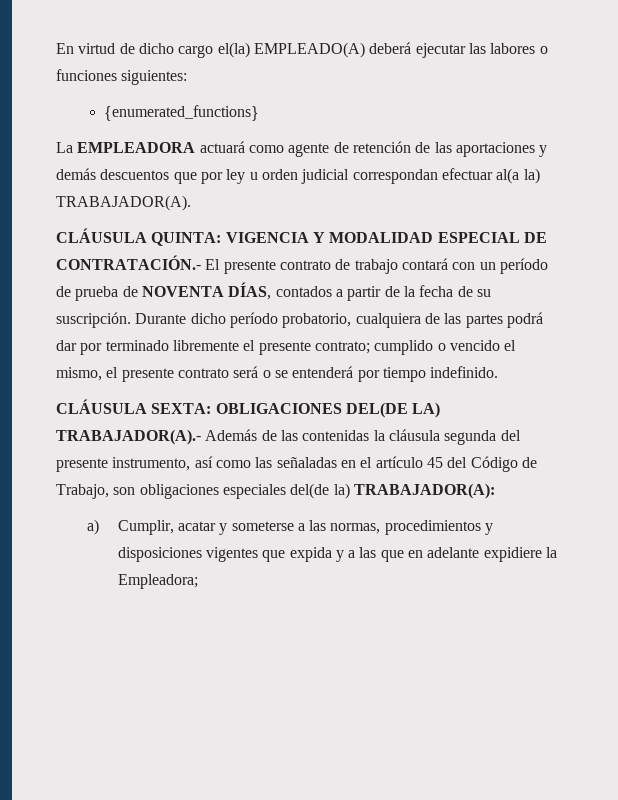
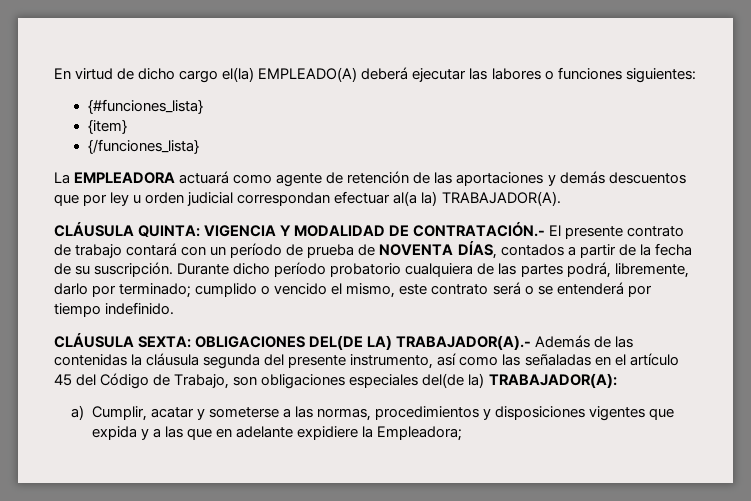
- {enumerated_functions}
+ {#funciones_lista}
+ {item}
+ {/funciones_lista}
- CLÁUSULA QUINTA: VIGENCIA Y MODALIDAD ESPECIAL DE CONTRATACIÓN.- El presente contrato de trabajo contará con un período de prueba de NOVENTA DÍAS, contados a partir de la fecha de su suscripción.
+ CLÁUSULA QUINTA: VIGENCIA Y MODALIDAD DE CONTRATACIÓN.- El presente contrato de trabajo contará con un período de prueba de NOVENTA DÍAS, contados a partir de la fecha de su suscripción.
- Durante dicho período probatorio, cualquiera de las partes podrá dar por terminado libremente el presente contrato; cumplido o vencido el mismo, el presente contrato será o se entenderá por tiempo indefinido.
+ Durante dicho período probatorio cualquiera de las partes podrá, libremente, darlo por terminado; cumplido o vencido el mismo, este contrato será o se entenderá por tiempo indefinido.

